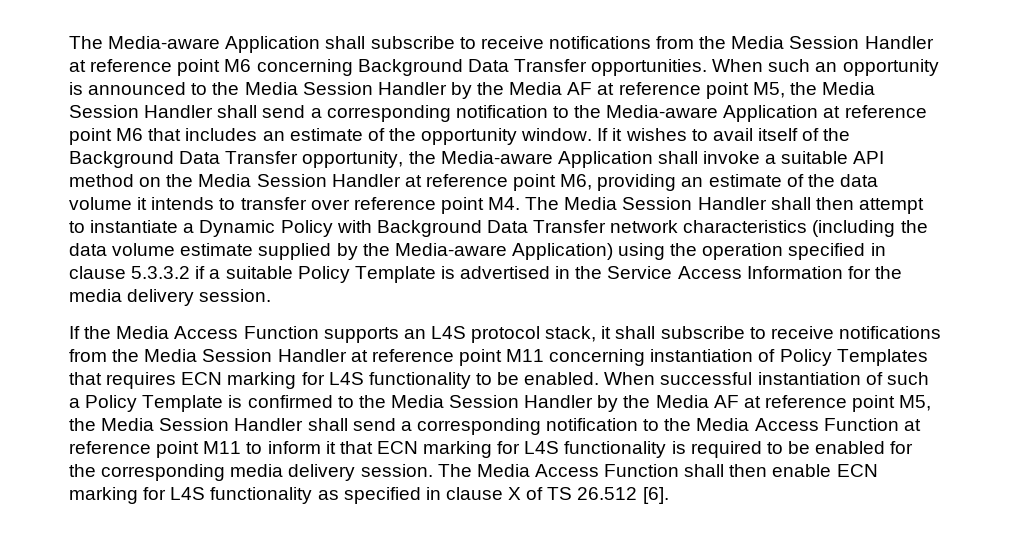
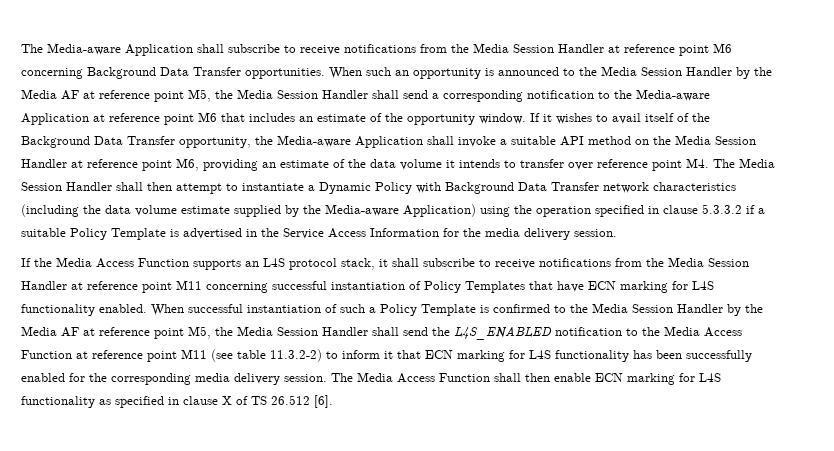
- If the Media Access Function supports an L4S protocol stack, it shall subscribe to receive notifications from the Media Session Handler at reference point M11 concerning instantiation of Policy Templates that requires ECN marking for L4S functionality to be enabled.
+ If the Media Access Function supports an L4S protocol stack, it shall subscribe to receive notifications from the Media Session Handler at reference point M11 concerning successful instantiation of Policy Templates that have ECN marking for L4S functionality enabled.
- When successful instantiation of such a Policy Template is confirmed to the Media Session Handler by the Media AF at reference point M5, the Media Session Handler shall send a corresponding notification to the Media Access Function at reference point M11 to inform it that ECN marking for L4S functionality is required to be enabled for the corresponding media delivery session.
+ When successful instantiation of such a Policy Template is confirmed to the Media Session Handler by the Media AF at reference point M5, the Media Session Handler shall send the L4S_ENABLED notification to the Media Access Function at reference point M11 (see table 11.3.2-2) to inform it that ECN marking for L4S functionality has been successfully enabled for the corresponding media delivery session.

